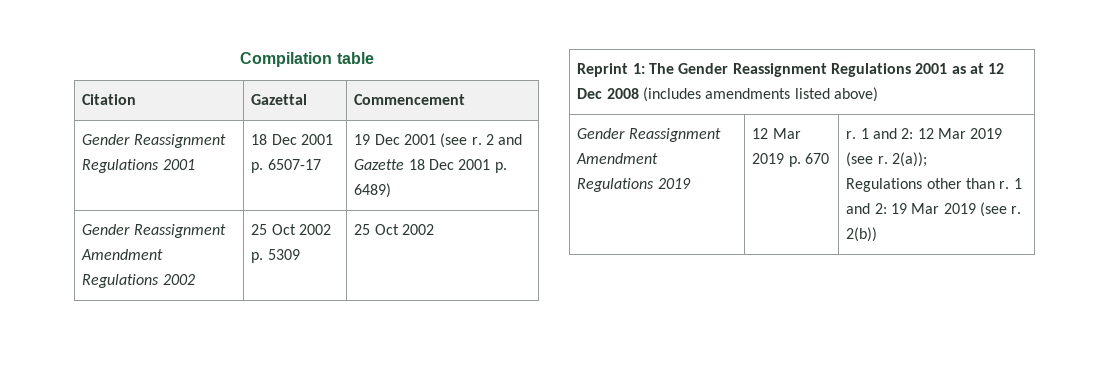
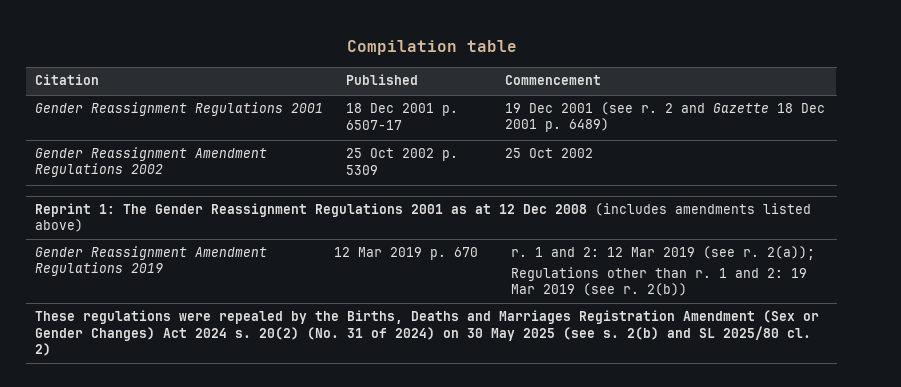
- Citation | Gazettal | Commencement
+ Citation | Published | Commencement
+ These regulations were repealed by the Births, Deaths and Marriages Registration Amendment (Sex or Gender Changes) Act 2024 s. 20(2) (No. 31 of 2024) on 30 May 2025 (see s. 2(b) and SL 2025/80 cl. 2)

